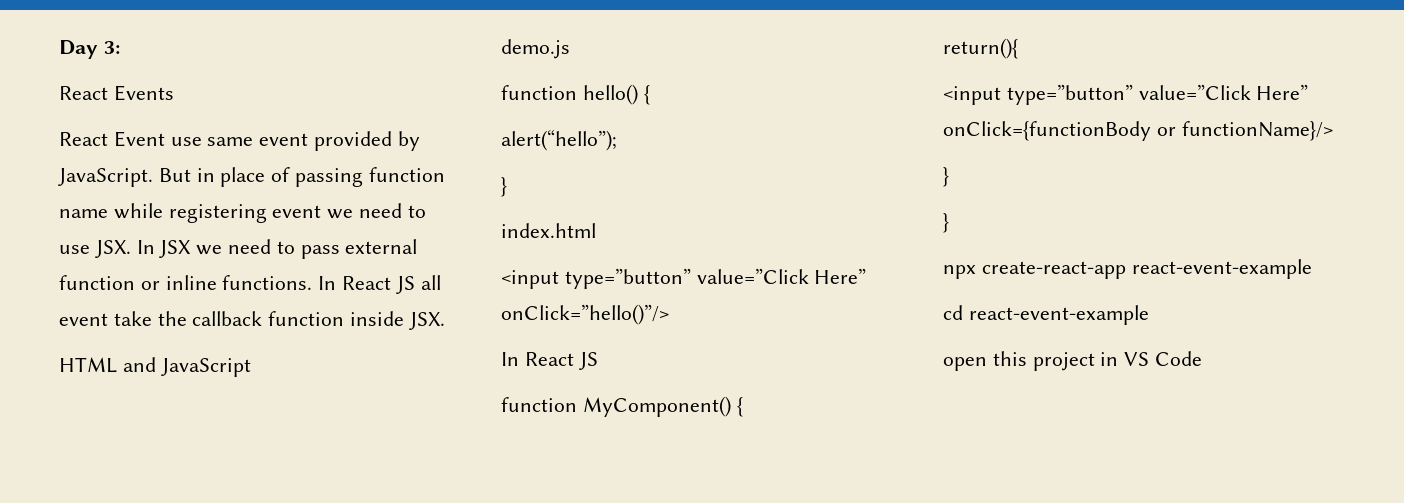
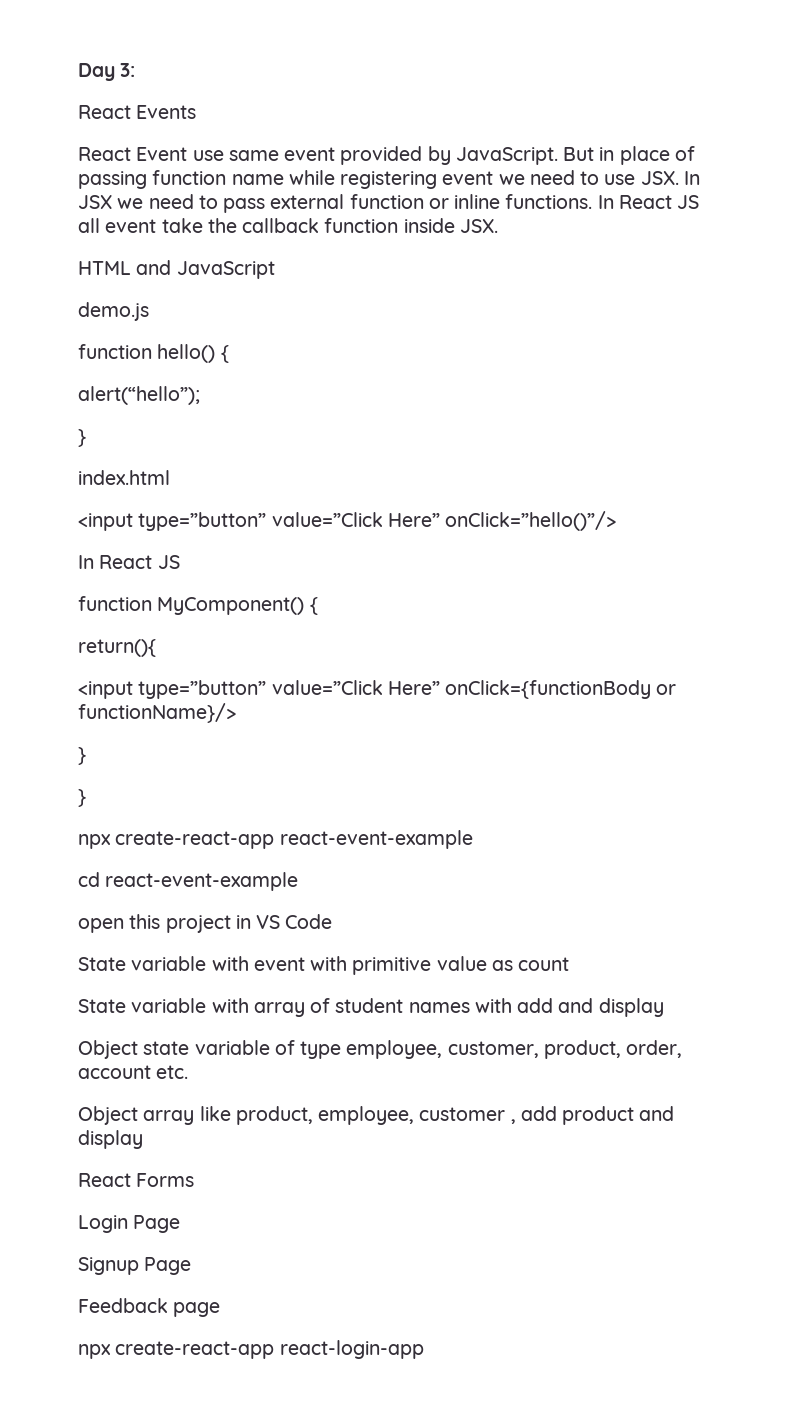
+ State variable with event with primitive value as count
+ State variable with array of student names with add and display
+ Object state variable of type employee, customer, product, order, account etc.
+ Object array like product, employee, customer , add product and display
+ React Forms
+ Login Page
+ Signup Page
+ Feedback page
+ npx create-react-app react-login-app

